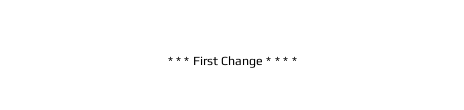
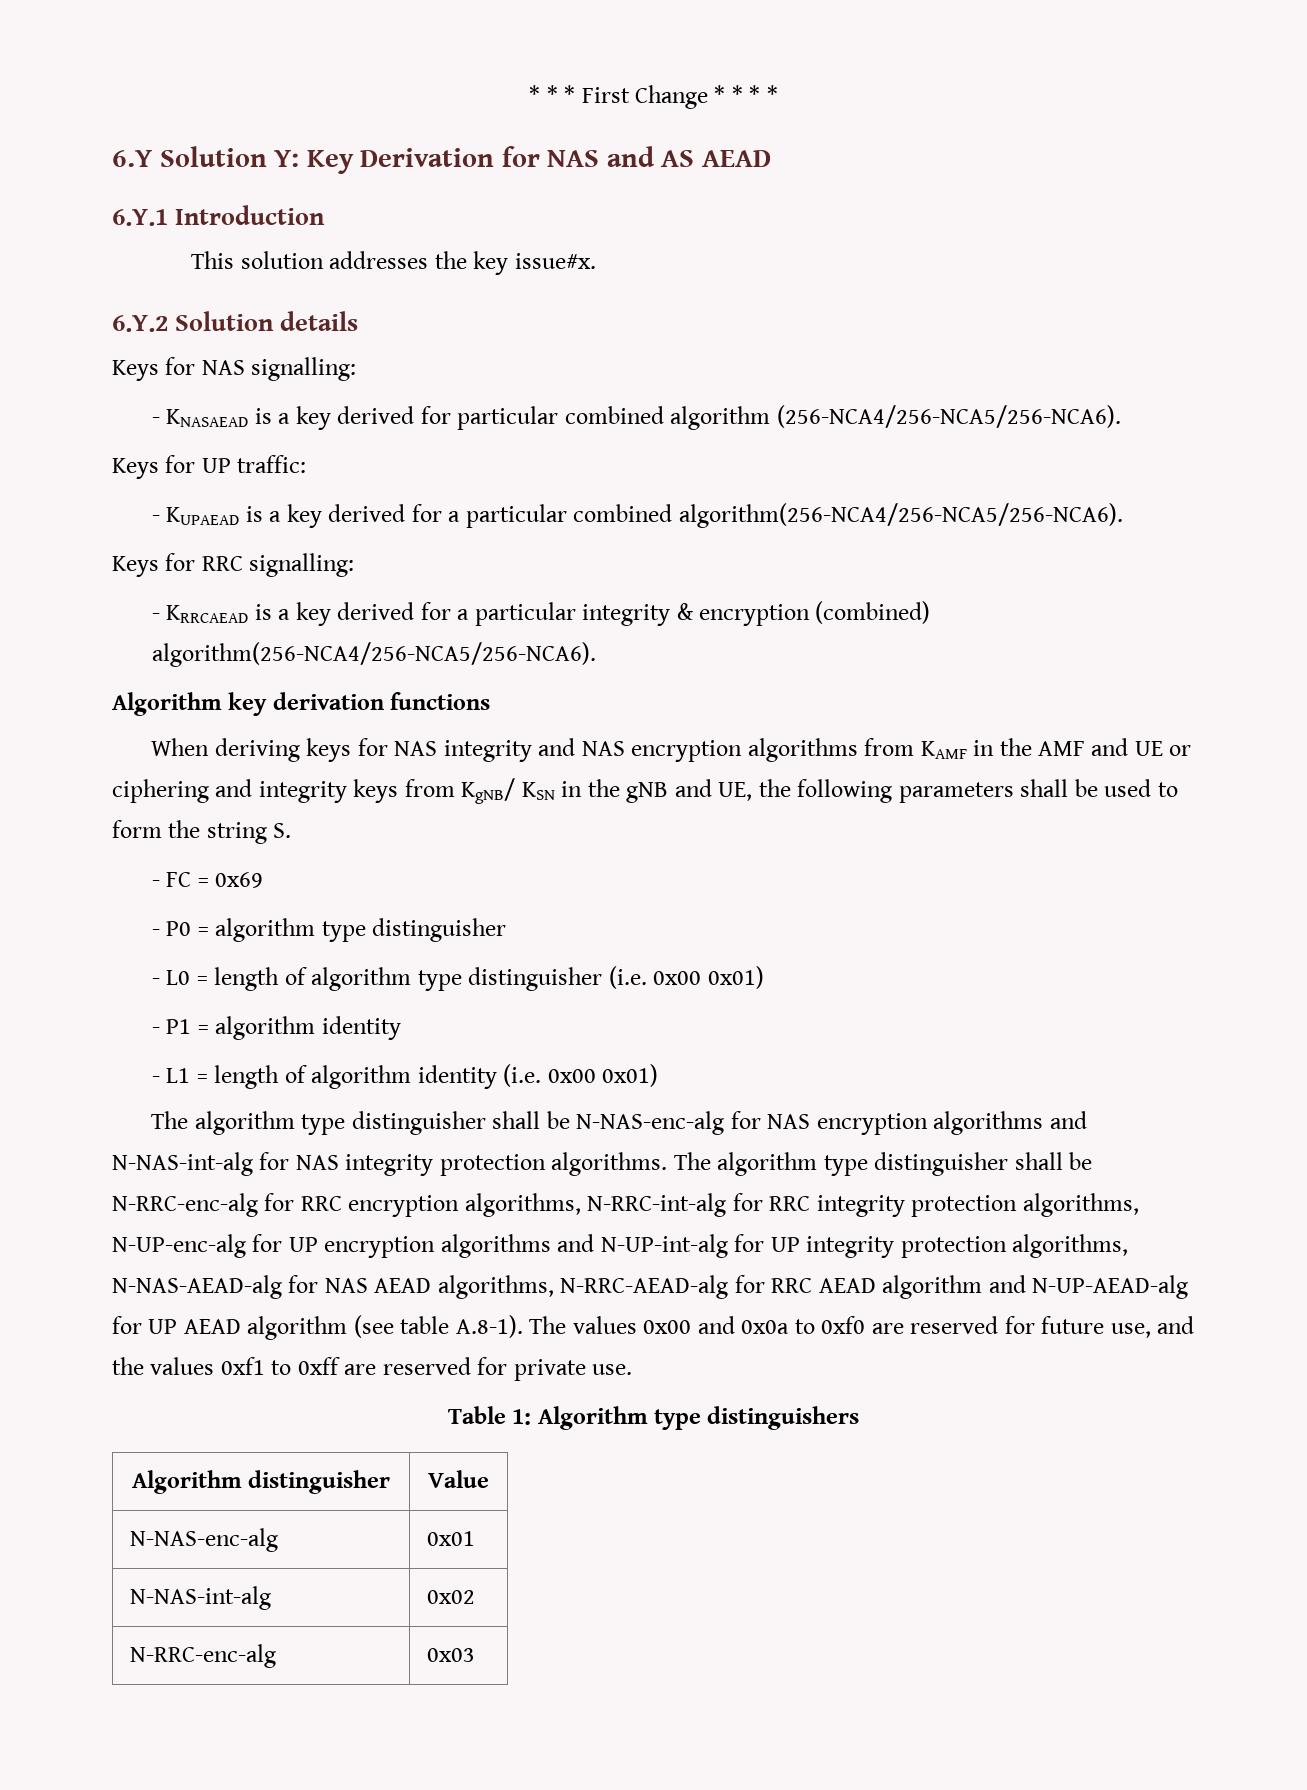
+ 6.Y Solution Y: Key Derivation for NAS and AS AEAD
+ 6.Y.1 Introduction
+ This solution addresses the key issue#x.
+ 6.Y.2 Solution details
+ Keys for NAS signalling:
+ - KNASAEAD is a key derived for particular combined algorithm (256-NCA4/256-NCA5/256-NCA6).
+ Keys for UP traffic:
+ - KUPAEAD is a key derived for a particular combined algorithm(256-NCA4/256-NCA5/256-NCA6).
+ Keys for RRC signalling:
+ - KRRCAEAD is a key derived for a particular integrity & encryption (combined) algorithm(256-NCA4/256-NCA5/256-NCA6).
+ Algorithm key derivation functions
+ When deriving keys for NAS integrity and NAS encryption algorithms from KAMF in the AMF and UE or ciphering and integrity keys from KgNB/ KSN in the gNB and UE, the following parameters shall be used to form the string S.
+ - FC = 0x69
+ - P0 = algorithm type distinguisher
+ - L0 = length of algorithm type distinguisher (i.e. 0x00 0x01)
+ - P1 = algorithm identity
+ - L1 = length of algorithm identity (i.e. 0x00 0x01)
+ The algorithm type distinguisher shall be N-NAS-enc-alg for NAS encryption algorithms and N-NAS-int-alg for NAS integrity protection algorithms. The algorithm type distinguisher shall be N-RRC-enc-alg for RRC encryption algorithms, N-RRC-int-alg for RRC integrity protection algorithms, N-UP-enc-alg for UP encryption algorithms and N-UP-int-alg for UP integrity protection algorithms, N-NAS-AEAD-alg for NAS AEAD algorithms, N-RRC-AEAD-alg for RRC AEAD algorithm and N-UP-AEAD-alg for UP AEAD algorithm (see table A.8-1). The values 0x00 and 0x0a to 0xf0 are reserved for future use, and the values 0xf1 to 0xff are reserved for private use.
+ Table 1: Algorithm type distinguishers
+ Algorithm distinguisher | Value
+ N-NAS-enc-alg | 0x01
+ N-NAS-int-alg | 0x02
+ N-RRC-enc-alg | 0x03

